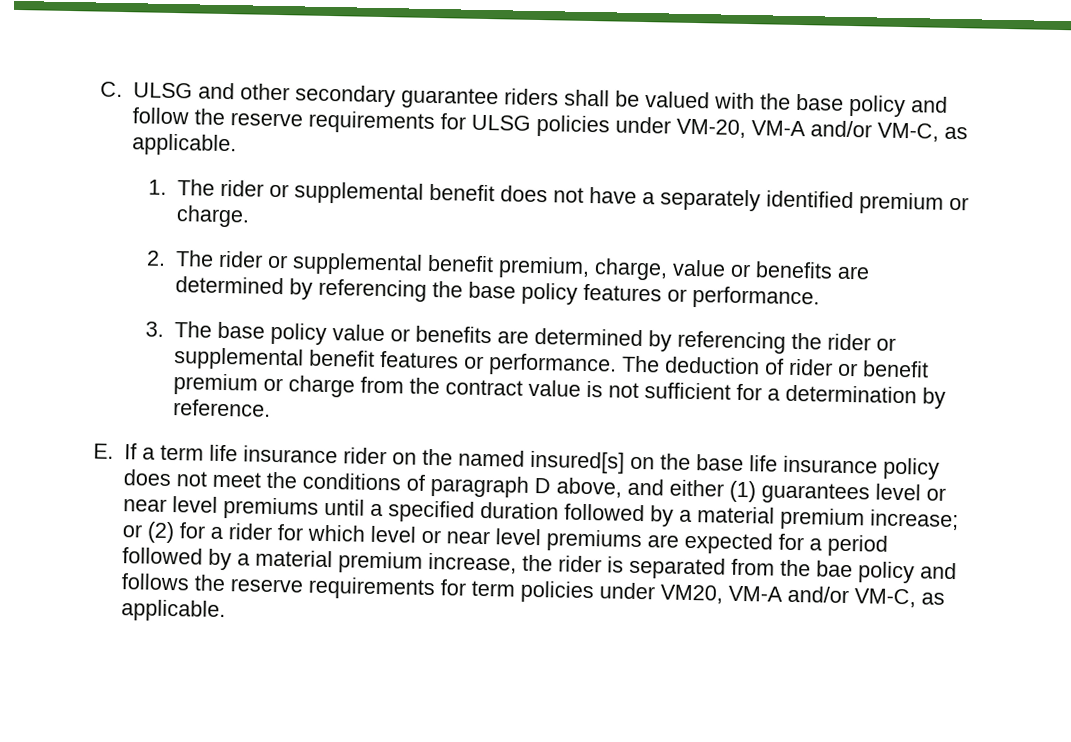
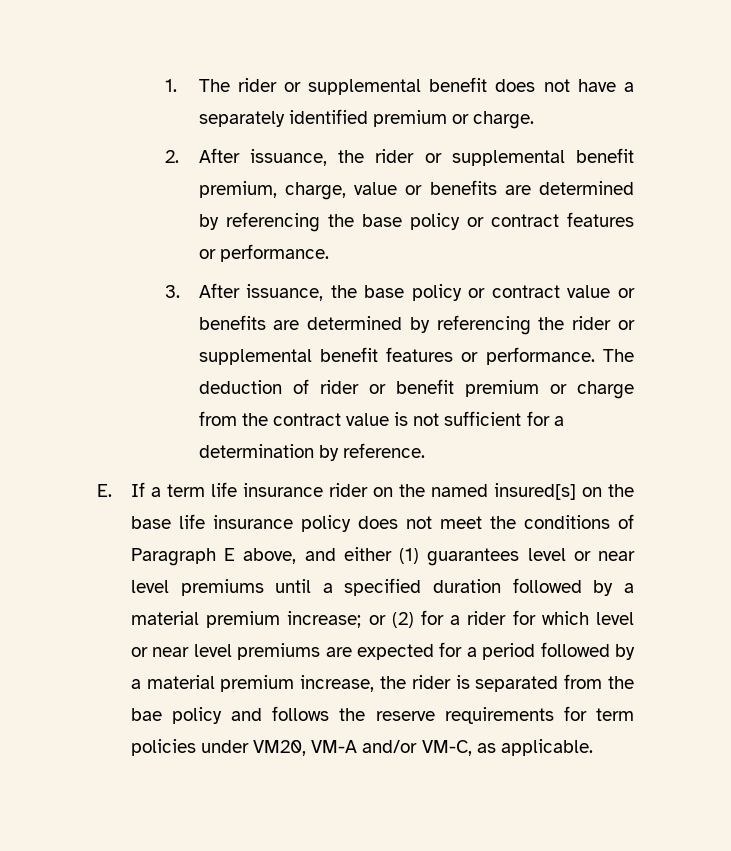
- C. ULSG and other secondary guarantee riders shall be valued with the base policy and follow the reserve requirements for ULSG policies under VM-20, VM-A and/or VM-C, as applicable.
- 2. The rider or supplemental benefit premium, charge, value or benefits are determined by referencing the base policy features or performance.
+ 2. After issuance, the rider or supplemental benefit premium, charge, value or benefits are determined by referencing the base policy or contract features or performance.
- 3. The base policy value or benefits are determined by referencing the rider or supplemental benefit features or performance.
+ 3. After issuance, the base policy or contract value or benefits are determined by referencing the rider or supplemental benefit features or performance.
- E. If a term life insurance rider on the named insured[s] on the base life insurance policy does not meet the conditions of paragraph D above, and either (1) guarantees level or near level premiums until a specified duration followed by a material premium increase;
+ E. If a term life insurance rider on the named insured[s] on the base life insurance policy does not meet the conditions of Paragraph E above, and either (1) guarantees level or near level premiums until a specified duration followed by a material premium increase;

